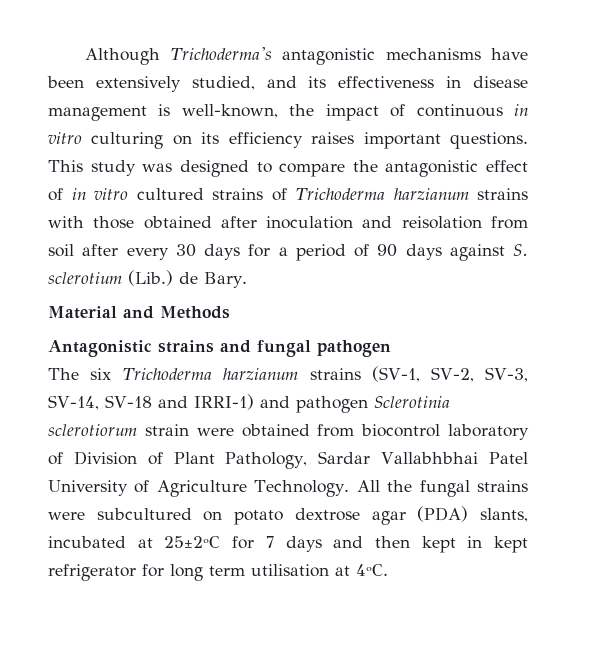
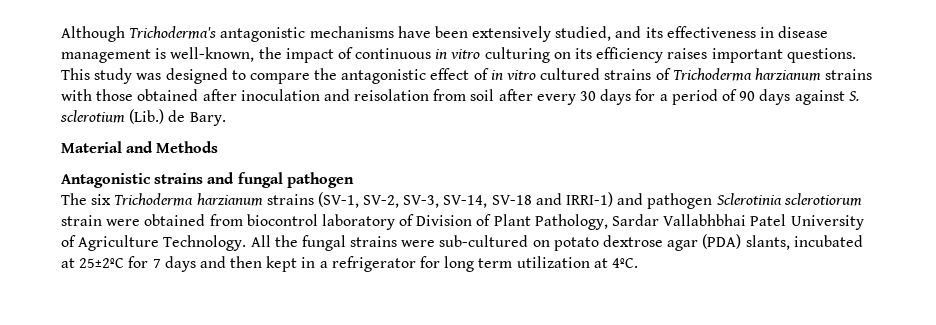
- All the fungal strains were subcultured on potato dextrose agar (PDA) slants, incubated at 25±2ºC for 7 days and then kept in kept refrigerator for long term utilisation at 4ºC.
+ All the fungal strains were sub-cultured on potato dextrose agar (PDA) slants, incubated at 25±2ºC for 7 days and then kept in a refrigerator for long term utilization at 4ºC.

